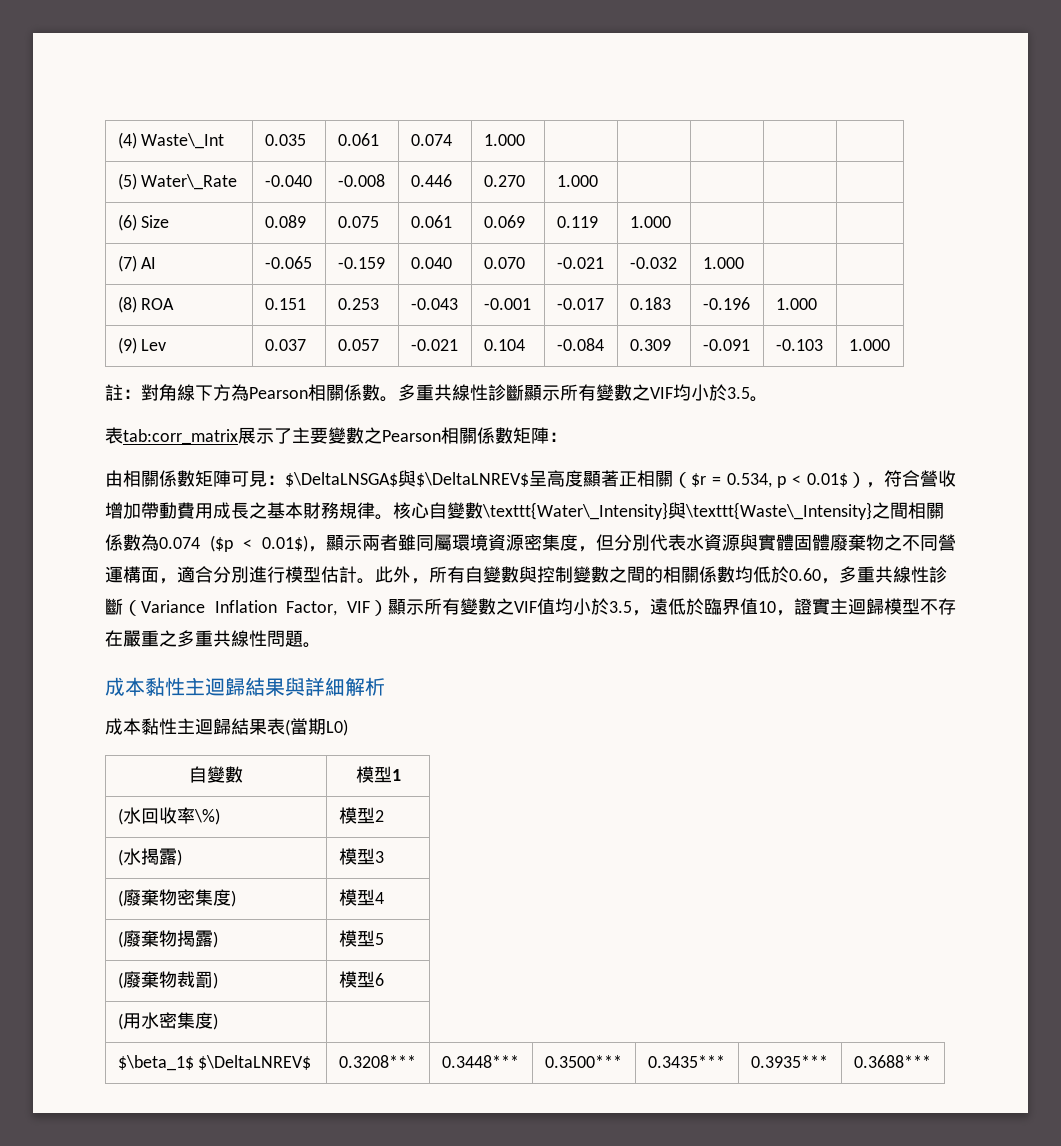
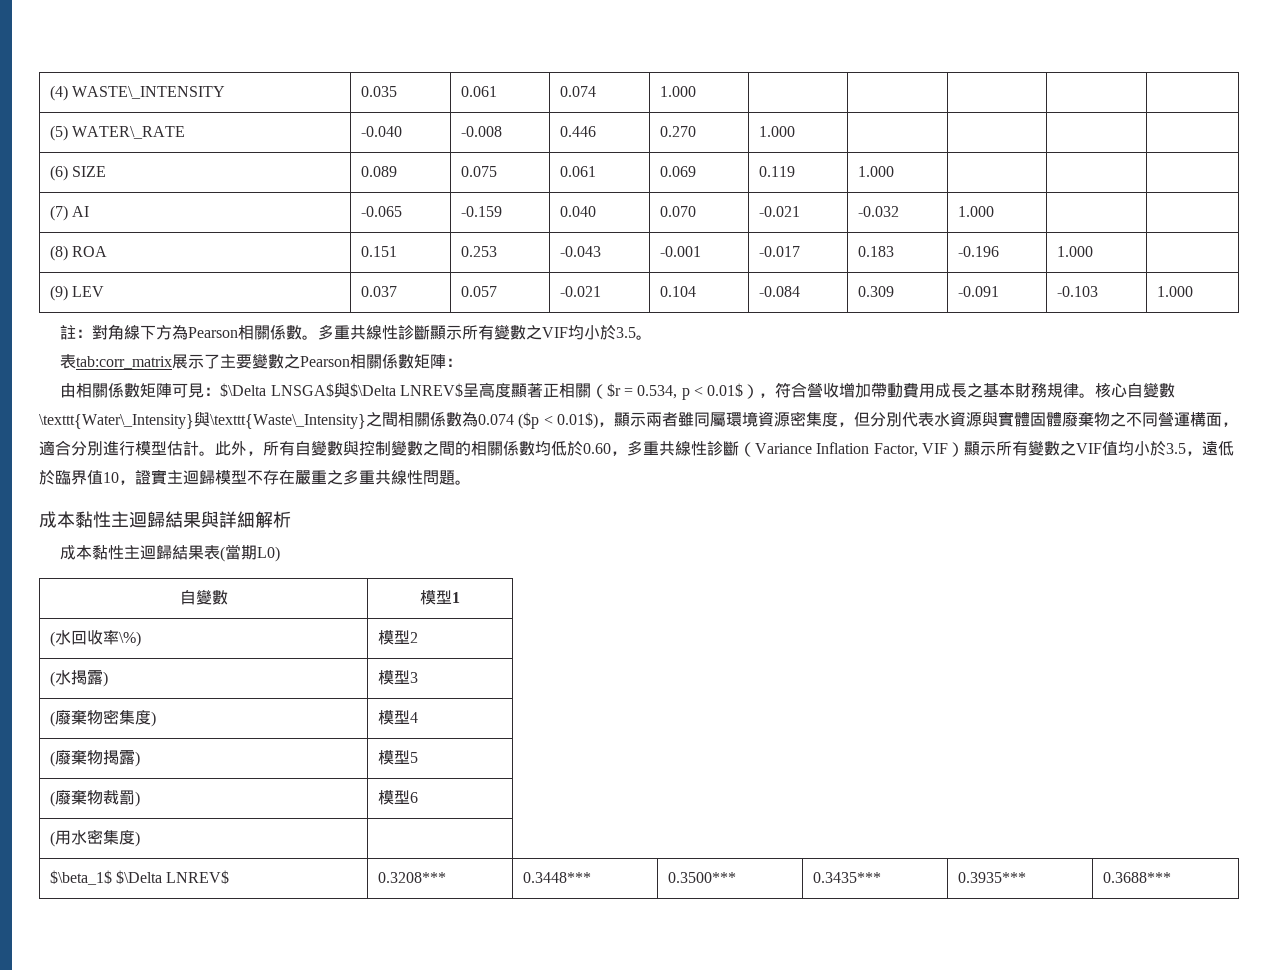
- (4) Waste\_Int | 0.035 | 0.061 | 0.074 | 1.000 | | | | |
+ (4) WASTE\_INTENSITY | 0.035 | 0.061 | 0.074 | 1.000 | | | | |
- (5) Water\_Rate | -0.040 | -0.008 | 0.446 | 0.270 | 1.000 | | | |
+ (5) WATER\_RATE | -0.040 | -0.008 | 0.446 | 0.270 | 1.000 | | | |
- (6) Size | 0.089 | 0.075 | 0.061 | 0.069 | 0.119 | 1.000 | | |
+ (6) SIZE | 0.089 | 0.075 | 0.061 | 0.069 | 0.119 | 1.000 | | |
- (9) Lev | 0.037 | 0.057 | -0.021 | 0.104 | -0.084 | 0.309 | -0.091 | -0.103 | 1.000
+ (9) LEV | 0.037 | 0.057 | -0.021 | 0.104 | -0.084 | 0.309 | -0.091 | -0.103 | 1.000
- 由相關係數矩陣可見：$\DeltaLNSGA$與$\DeltaLNREV$呈高度顯著正相關（$r = 0.534, p < 0.01$），符合營收增加帶動費用成長之基本財務規律。
+ 由相關係數矩陣可見：$\Delta LNSGA$與$\Delta LNREV$呈高度顯著正相關（$r = 0.534, p < 0.01$），符合營收增加帶動費用成長之基本財務規律。
- $\beta_1$ $\DeltaLNREV$ | 0.3208*** | 0.3448*** | 0.3500*** | 0.3435*** | 0.3935*** | 0.3688***
+ $\beta_1$ $\Delta LNREV$ | 0.3208*** | 0.3448*** | 0.3500*** | 0.3435*** | 0.3935*** | 0.3688***

